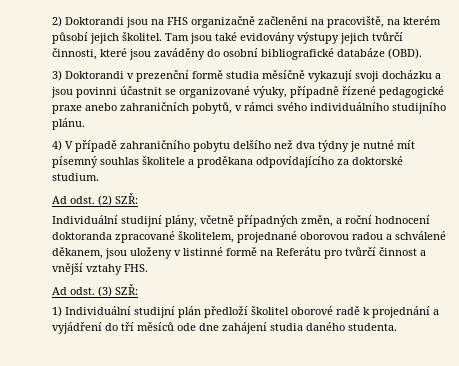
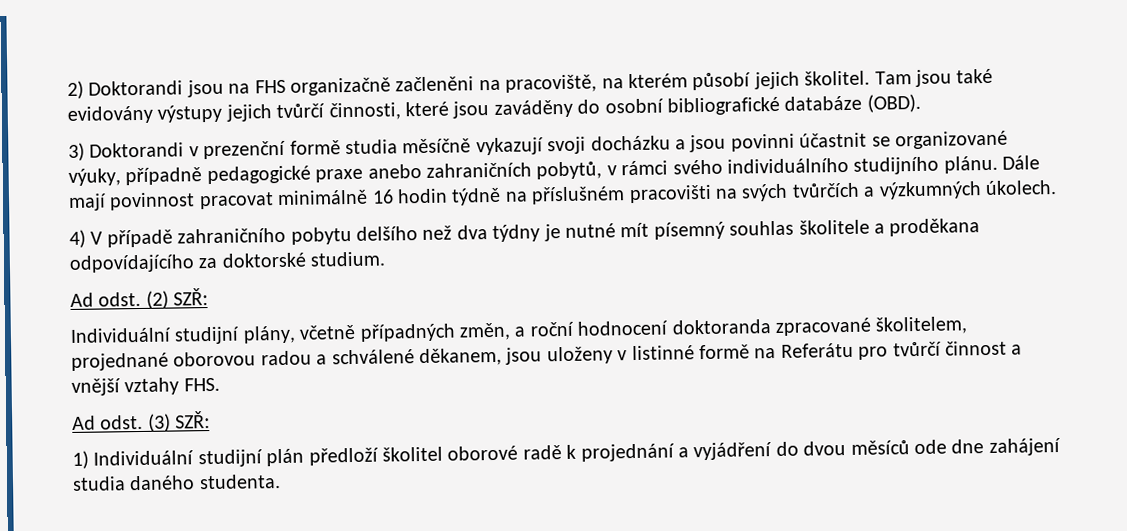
- 3) Doktorandi v prezenční formě studia měsíčně vykazují svoji docházku a jsou povinni účastnit se organizované výuky, případně řízené pedagogické praxe anebo zahraničních pobytů, v rámci svého individuálního studijního plánu.
+ 3) Doktorandi v prezenční formě studia měsíčně vykazují svoji docházku a jsou povinni účastnit se organizované výuky, případně pedagogické praxe anebo zahraničních pobytů, v rámci svého individuálního studijního plánu. Dále mají povinnost pracovat minimálně 16 hodin týdně na příslušném pracovišti na svých tvůrčích a výzkumných úkolech.
- 1) Individuální studijní plán předloží školitel oborové radě k projednání a vyjádření do tří měsíců ode dne zahájení studia daného studenta.
+ 1) Individuální studijní plán předloží školitel oborové radě k projednání a vyjádření do dvou měsíců ode dne zahájení studia daného studenta.

